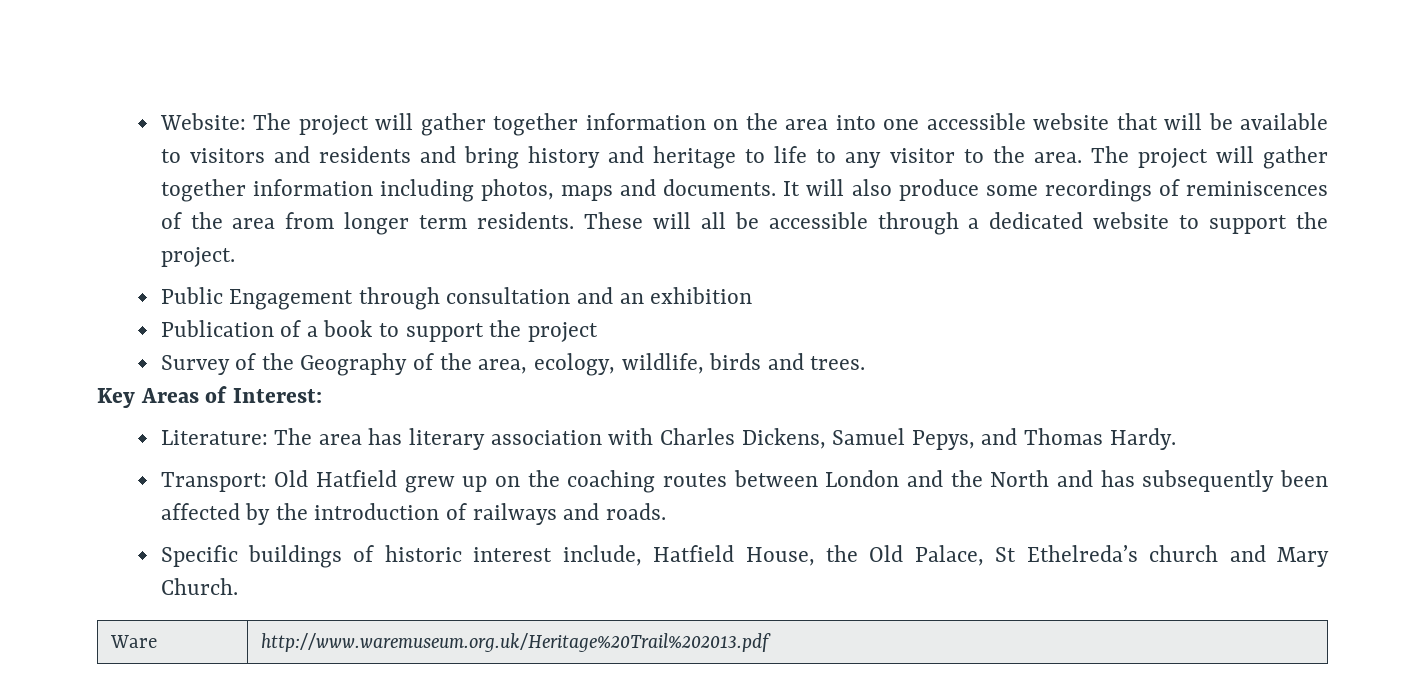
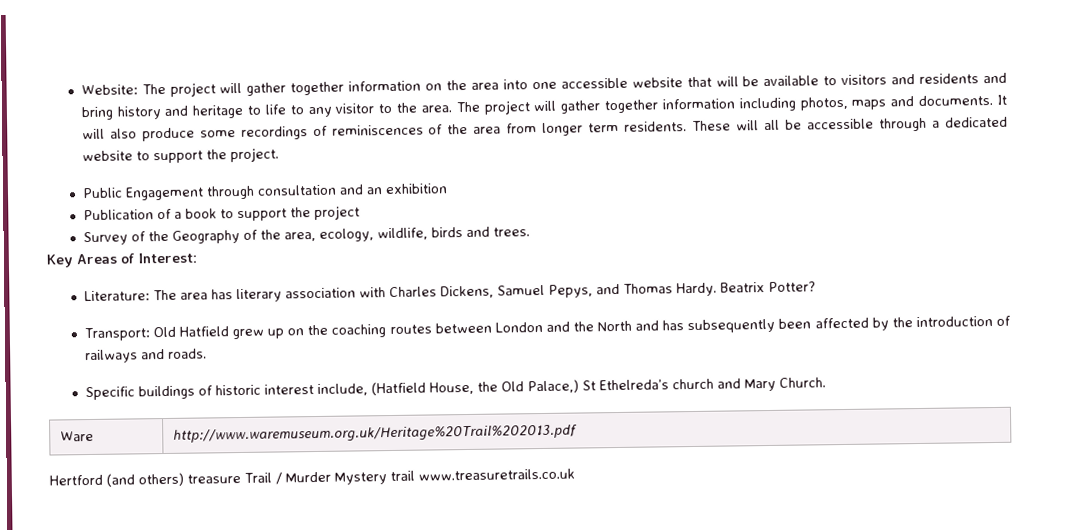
+ Beatrix Potter?
- Specific buildings of historic interest include, Hatfield House, the Old Palace, St Ethelreda’s church and Mary Church.
+ Specific buildings of historic interest include, (Hatfield House, the Old Palace,) St Ethelreda’s church and Mary Church.
+ Hertford (and others) treasure Trail / Murder Mystery trail www.treasuretrails.co.uk

